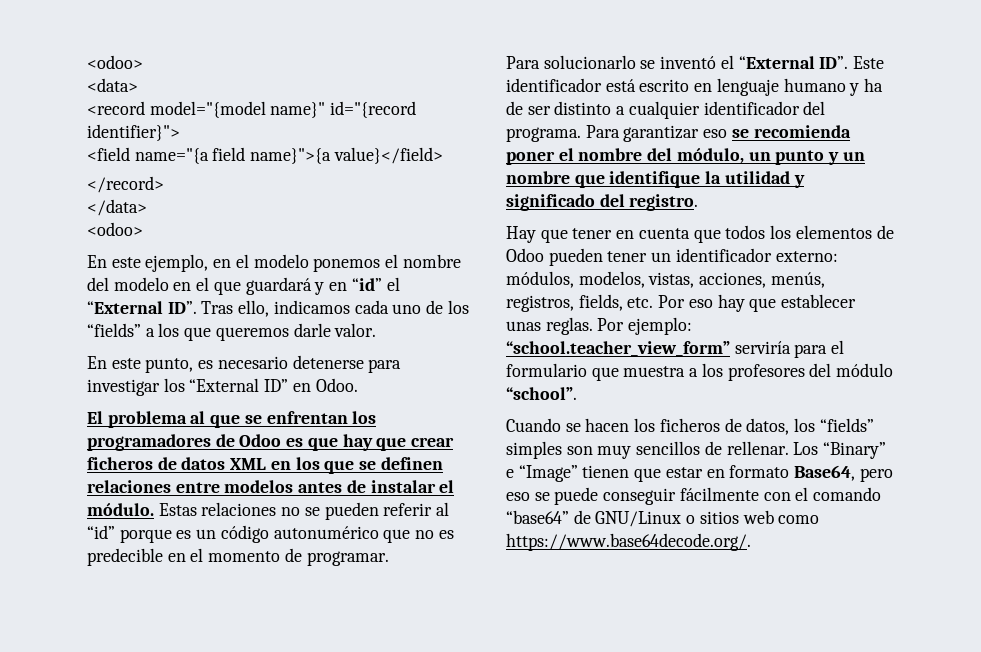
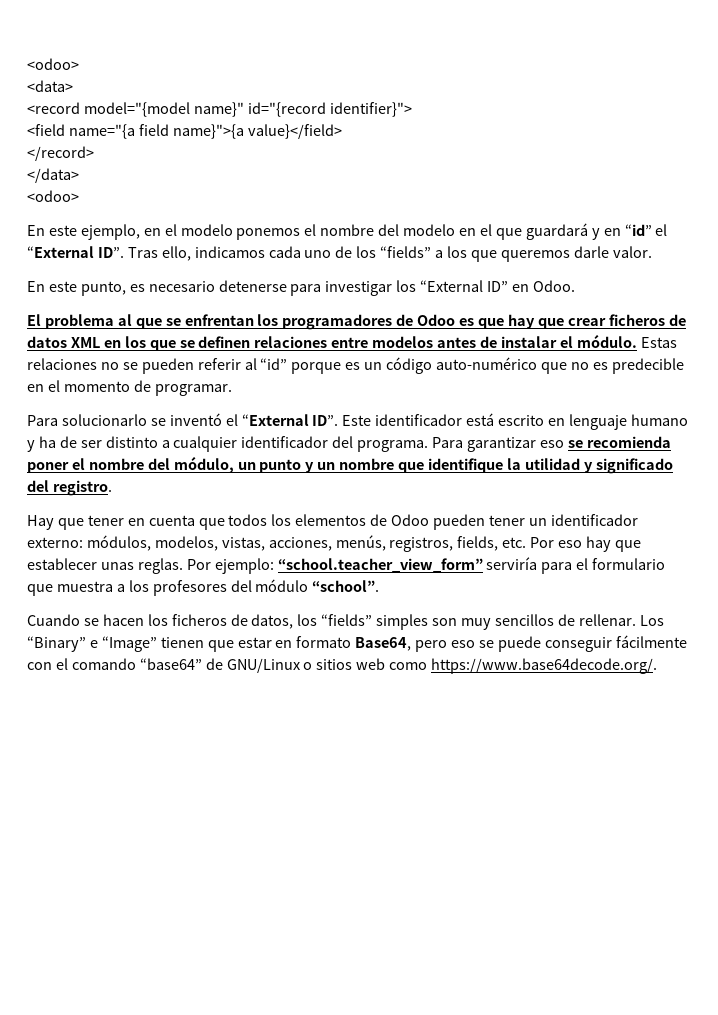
- Estas relaciones no se pueden referir al “id” porque es un código autonumérico que no es predecible en el momento de programar.
+ Estas relaciones no se pueden referir al “id” porque es un código auto-numérico que no es predecible en el momento de programar.

